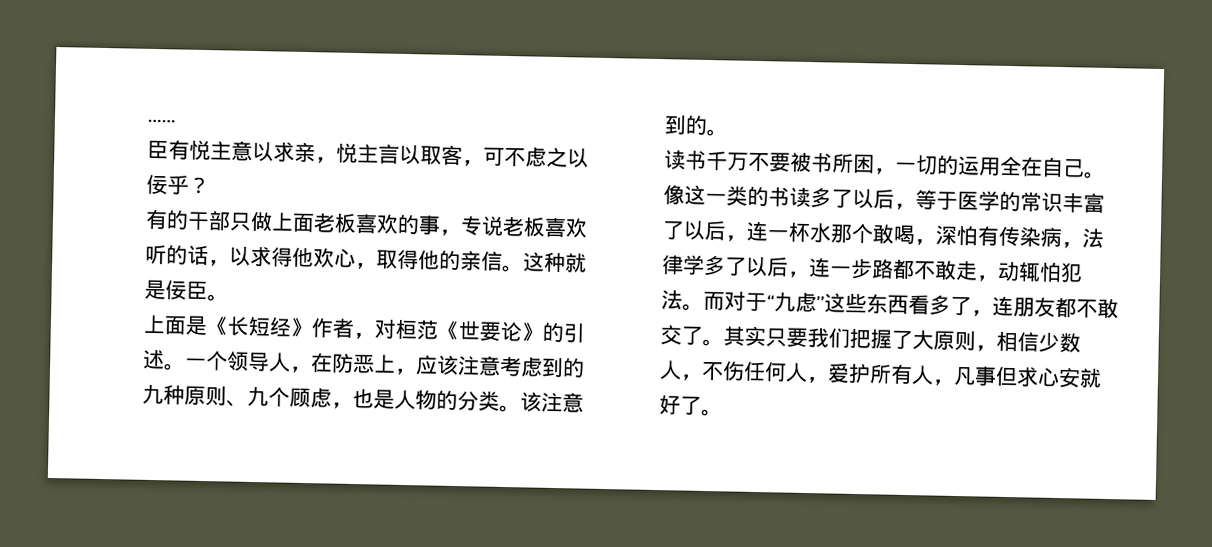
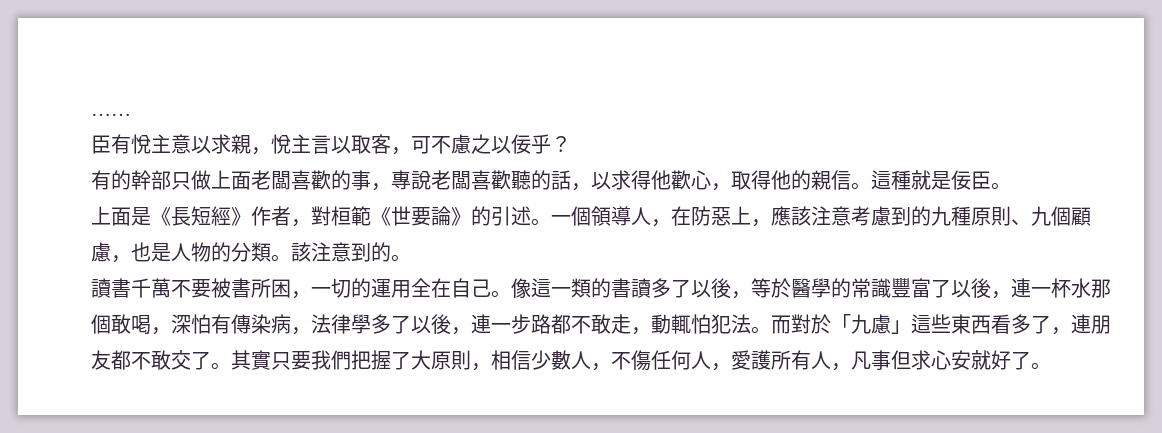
- 臣有悦主意以求亲，悦主言以取客，可不虑之以佞乎？
+ 臣有悅主意以求親，悅主言以取客，可不慮之以佞乎？
- 有的干部只做上面老板喜欢的事，专说老板喜欢听的话，以求得他欢心，取得他的亲信。这种就是佞臣。
+ 有的幹部只做上面老闆喜歡的事，專說老闆喜歡聽的話，以求得他歡心，取得他的親信。這種就是佞臣。
- 上面是《长短经》作者，对桓范《世要论》的引述。
+ 上面是《長短經》作者，對桓範《世要論》的引述。
- 一个领导人，在防恶上，应该注意考虑到的九种原则、九个顾虑，也是人物的分类。该注意到的。
+ 一個領導人，在防惡上，應該注意考慮到的九種原則、九個顧慮，也是人物的分類。該注意到的。
- 读书千万不要被书所困，一切的运用全在自己。
+ 讀書千萬不要被書所困，一切的運用全在自己。
- 像这一类的书读多了以后，等于医学的常识丰富了以后，连一杯水那个敢喝，深怕有传染病，法律学多了以后，连一步路都不敢走，动辄怕犯法。
+ 像這一類的書讀多了以後，等於醫學的常識豐富了以後，連一杯水那個敢喝，深怕有傳染病，法律學多了以後，連一步路都不敢走，動輒怕犯法。
- 而对于“九虑”这些东西看多了，连朋友都不敢交了。
+ 而對於「九慮」這些東西看多了，連朋友都不敢交了。
- 其实只要我们把握了大原则，相信少数人，不伤任何人，爱护所有人，凡事但求心安就好了。
+ 其實只要我們把握了大原則，相信少數人，不傷任何人，愛護所有人，凡事但求心安就好了。

